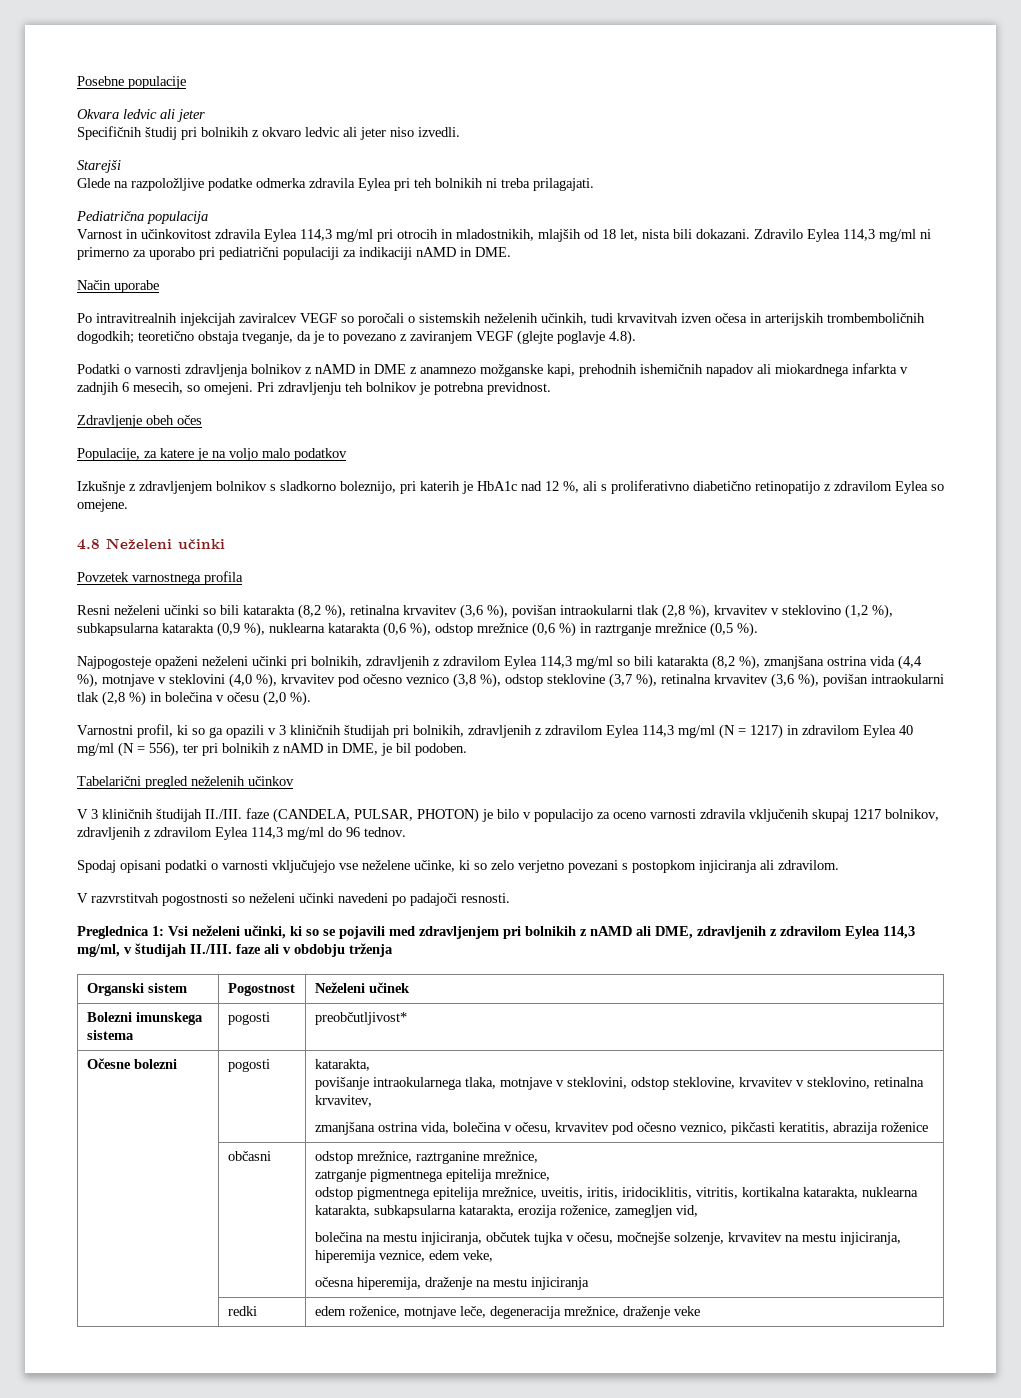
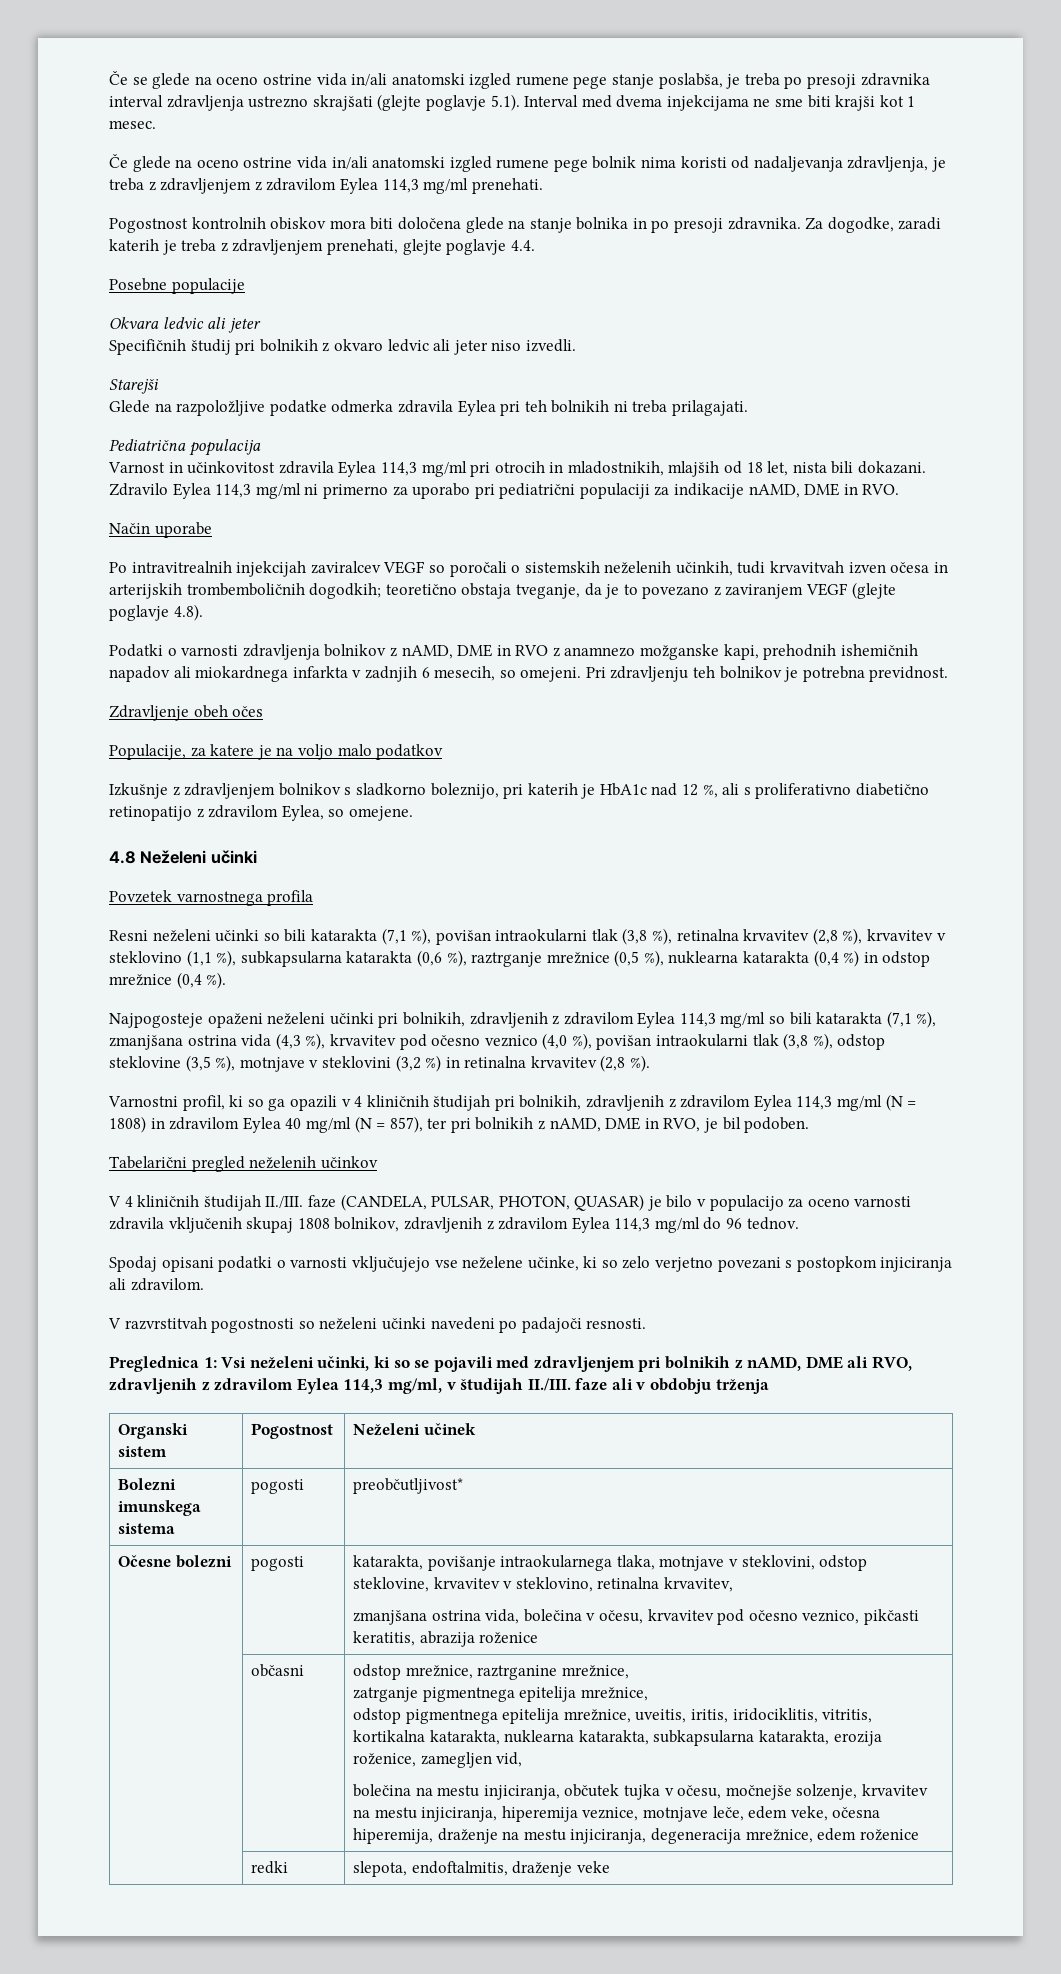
+ Če se glede na oceno ostrine vida in/ali anatomski izgled rumene pege stanje poslabša, je treba po presoji zdravnika interval zdravljenja ustrezno skrajšati (glejte poglavje 5.1). Interval med dvema injekcijama ne sme biti krajši kot 1 mesec.
+ Če glede na oceno ostrine vida in/ali anatomski izgled rumene pege bolnik nima koristi od nadaljevanja zdravljenja, je treba z zdravljenjem z zdravilom Eylea 114,3 mg/ml prenehati.
+ Pogostnost kontrolnih obiskov mora biti določena glede na stanje bolnika in po presoji zdravnika. Za dogodke, zaradi katerih je treba z zdravljenjem prenehati, glejte poglavje 4.4.
- Zdravilo Eylea 114,3 mg/ml ni primerno za uporabo pri pediatrični populaciji za indikaciji nAMD in DME.
+ Zdravilo Eylea 114,3 mg/ml ni primerno za uporabo pri pediatrični populaciji za indikacije nAMD, DME in RVO.
- Podatki o varnosti zdravljenja bolnikov z nAMD in DME z anamnezo možganske kapi, prehodnih ishemičnih napadov ali miokardnega infarkta v zadnjih 6 mesecih, so omejeni.
+ Podatki o varnosti zdravljenja bolnikov z nAMD, DME in RVO z anamnezo možganske kapi, prehodnih ishemičnih napadov ali miokardnega infarkta v zadnjih 6 mesecih, so omejeni.
- Izkušnje z zdravljenjem bolnikov s sladkorno boleznijo, pri katerih je HbA1c nad 12 %, ali s proliferativno diabetično retinopatijo z zdravilom Eylea so omejene.
+ Izkušnje z zdravljenjem bolnikov s sladkorno boleznijo, pri katerih je HbA1c nad 12 %, ali s proliferativno diabetično retinopatijo z zdravilom Eylea, so omejene.
- Resni neželeni učinki so bili katarakta (8,2 %), retinalna krvavitev (3,6 %), povišan intraokularni tlak (2,8 %), krvavitev v steklovino (1,2 %), subkapsularna katarakta (0,9 %), nuklearna katarakta (0,6 %), odstop mrežnice (0,6 %) in raztrganje mrežnice (0,5 %).
+ Resni neželeni učinki so bili katarakta (7,1 %), povišan intraokularni tlak (3,8 %), retinalna krvavitev (2,8 %), krvavitev v steklovino (1,1 %), subkapsularna katarakta (0,6 %), raztrganje mrežnice (0,5 %), nuklearna katarakta (0,4 %) in odstop mrežnice (0,4 %).
- Najpogosteje opaženi neželeni učinki pri bolnikih, zdravljenih z zdravilom Eylea 114,3 mg/ml so bili katarakta (8,2 %), zmanjšana ostrina vida (4,4 %), motnjave v steklovini (4,0 %), krvavitev pod očesno veznico (3,8 %), odstop steklovine (3,7 %), retinalna krvavitev (3,6 %), povišan intraokularni tlak (2,8 %) in bolečina v očesu (2,0 %).
+ Najpogosteje opaženi neželeni učinki pri bolnikih, zdravljenih z zdravilom Eylea 114,3 mg/ml so bili katarakta (7,1 %), zmanjšana ostrina vida (4,3 %), krvavitev pod očesno veznico (4,0 %), povišan intraokularni tlak (3,8 %), odstop steklovine (3,5 %), motnjave v steklovini (3,2 %) in retinalna krvavitev (2,8 %).
- Varnostni profil, ki so ga opazili v 3 kliničnih študijah pri bolnikih, zdravljenih z zdravilom Eylea 114,3 mg/ml (N = 1217) in zdravilom Eylea 40 mg/ml (N = 556), ter pri bolnikih z nAMD in DME, je bil podoben.
+ Varnostni profil, ki so ga opazili v 4 kliničnih študijah pri bolnikih, zdravljenih z zdravilom Eylea 114,3 mg/ml (N = 1808) in zdravilom Eylea 40 mg/ml (N = 857), ter pri bolnikih z nAMD, DME in RVO, je bil podoben.
- V 3 kliničnih študijah II./III. faze (CANDELA, PULSAR, PHOTON) je bilo v populacijo za oceno varnosti zdravila vključenih skupaj 1217 bolnikov, zdravljenih z zdravilom Eylea 114,3 mg/ml do 96 tednov.
+ V 4 kliničnih študijah II./III. faze (CANDELA, PULSAR, PHOTON, QUASAR) je bilo v populacijo za oceno varnosti zdravila vključenih skupaj 1808 bolnikov, zdravljenih z zdravilom Eylea 114,3 mg/ml do 96 tednov.
- Preglednica 1: Vsi neželeni učinki, ki so se pojavili med zdravljenjem pri bolnikih z nAMD ali DME, zdravljenih z zdravilom Eylea 114,3 mg/ml, v študijah II./III. faze ali v obdobju trženja
+ Preglednica 1: Vsi neželeni učinki, ki so se pojavili med zdravljenjem pri bolnikih z nAMD, DME ali RVO, zdravljenih z zdravilom Eylea 114,3 mg/ml, v študijah II./III. faze ali v obdobju trženja
- Očesne bolezni | pogosti | katarakta,
- povišanje intraokularnega tlaka, motnjave v steklovini, odstop steklovine, krvavitev v steklovino, retinalna krvavitev,
+ Očesne bolezni | pogosti | katarakta, povišanje intraokularnega tlaka, motnjave v steklovini, odstop steklovine, krvavitev v steklovino, retinalna krvavitev,
- bolečina na mestu injiciranja, občutek tujka v očesu, močnejše solzenje, krvavitev na mestu injiciranja, hiperemija veznice, edem veke,
- očesna hiperemija, draženje na mestu injiciranja
- | redki | edem roženice, motnjave leče, degeneracija mrežnice, draženje veke
+ bolečina na mestu injiciranja, občutek tujka v očesu, močnejše solzenje, krvavitev na mestu injiciranja, hiperemija veznice, motnjave leče, edem veke, očesna hiperemija, draženje na mestu injiciranja, degeneracija mrežnice, edem roženice
+ | redki | slepota, endoftalmitis, draženje veke

